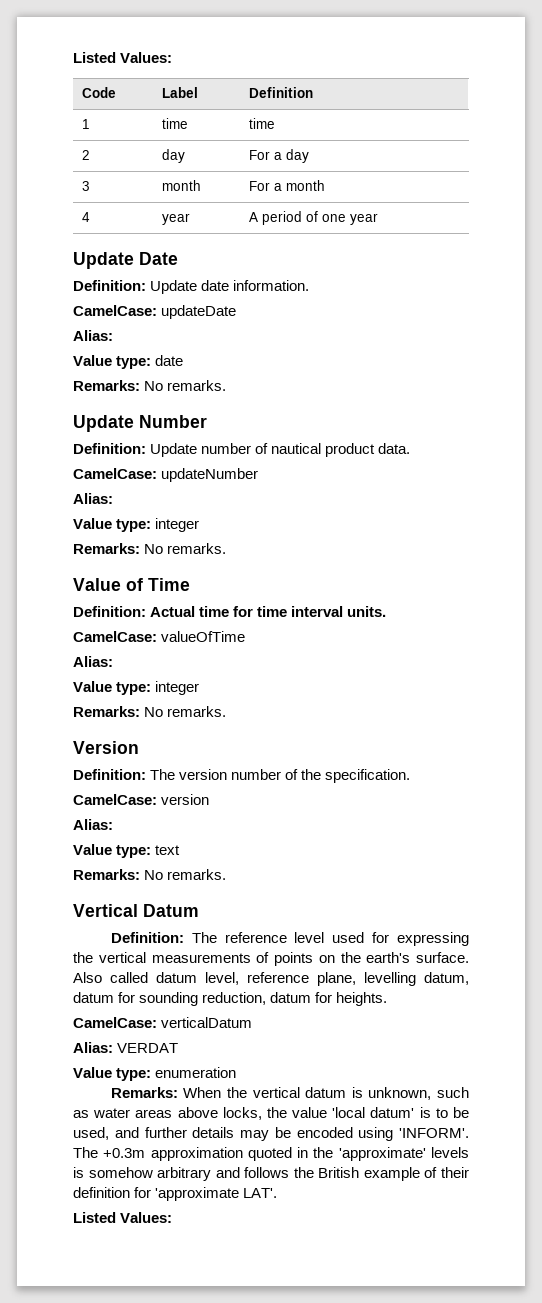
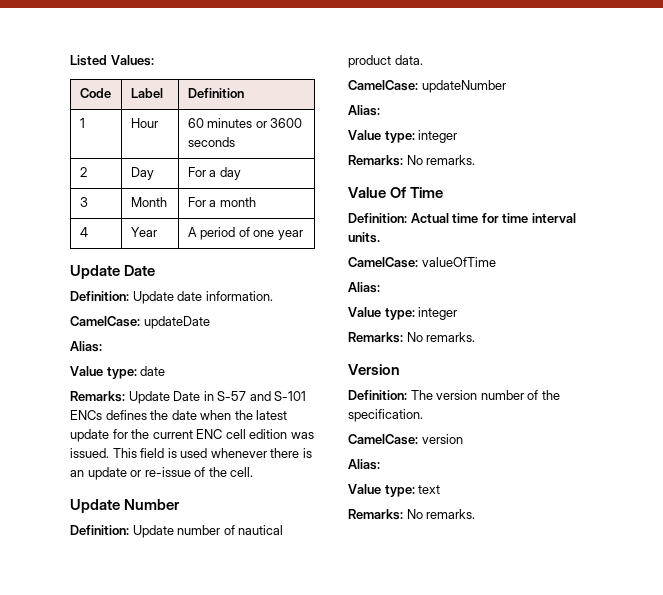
- 1 | time | time
+ 1 | Hour | 60 minutes or 3600 seconds
- 2 | day | For a day
+ 2 | Day | For a day
- 3 | month | For a month
+ 3 | Month | For a month
- 4 | year | A period of one year
+ 4 | Year | A period of one year
  Value type: date
- Remarks: No remarks.
+ Remarks: Update Date in S-57 and S-101 ENCs defines the date when the latest update for the current ENC cell edition was issued. This field is used whenever there is an update or re-issue of the cell.
- Value of Time
+ Value Of Time
- Vertical Datum
- Definition: The reference level used for expressing the vertical measurements of points on the earth's surface. Also called datum level, reference plane, levelling datum, datum for sounding reduction, datum for heights.
- CamelCase: verticalDatum
- Alias: VERDAT
- Value type: enumeration
- Remarks: When the vertical datum is unknown, such as water areas above locks, the value 'local datum' is to be used, and further details may be encoded using 'INFORM'. The +0.3m approximation quoted in the 'approximate' levels is somehow arbitrary and follows the British example of their definition for 'approximate LAT'.
- Listed Values:

